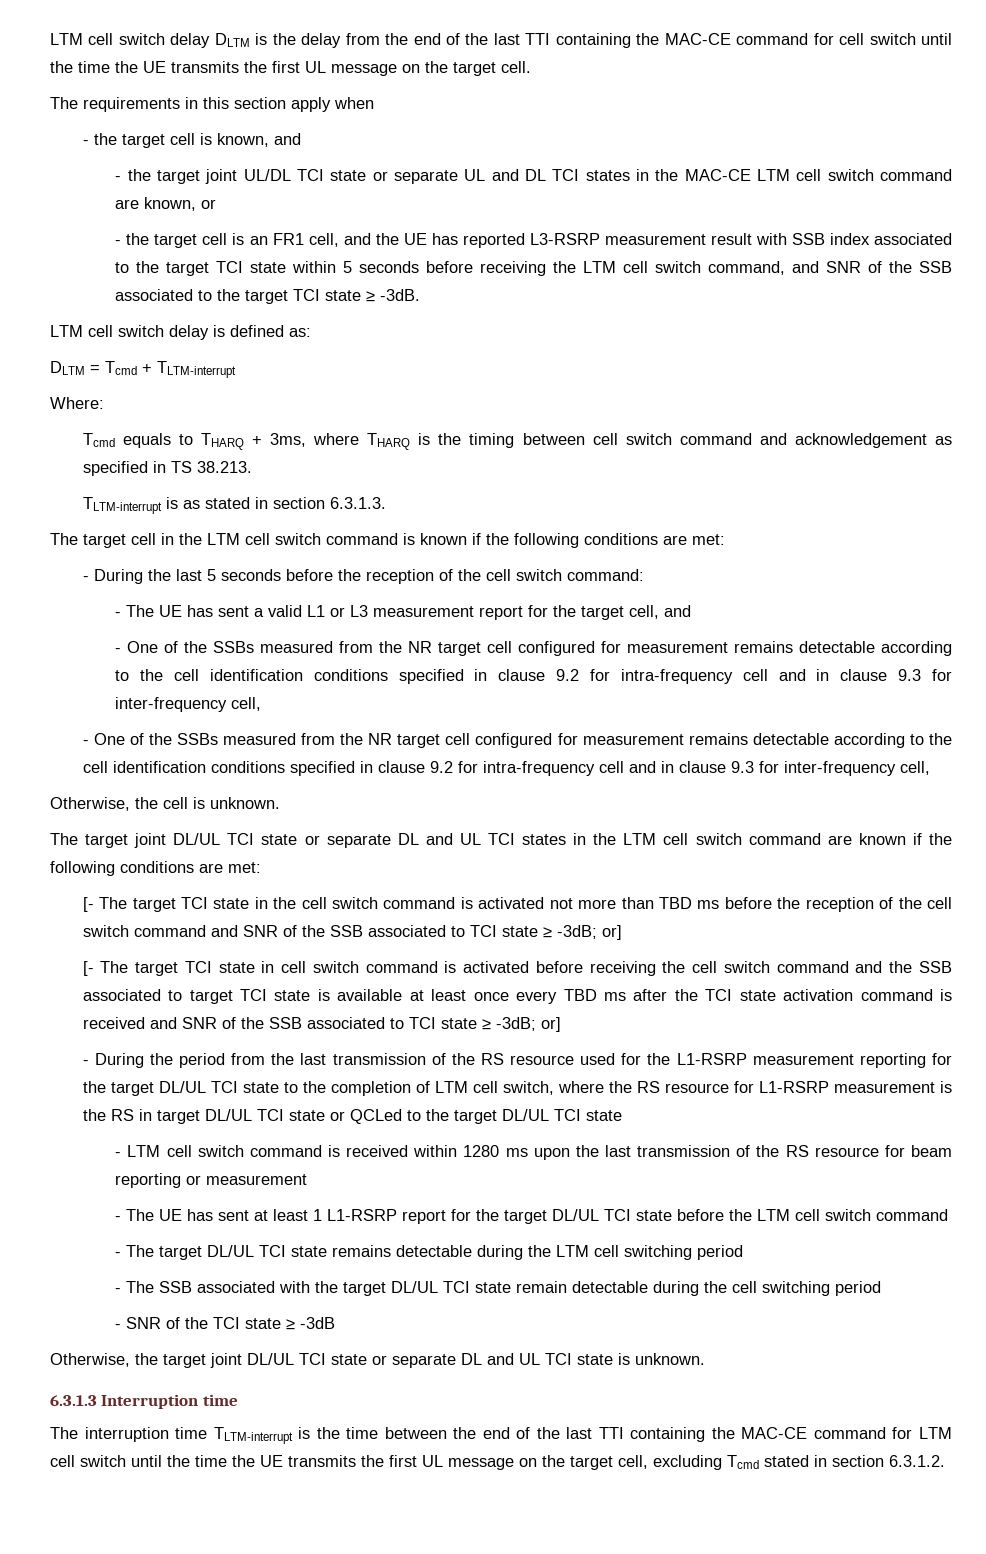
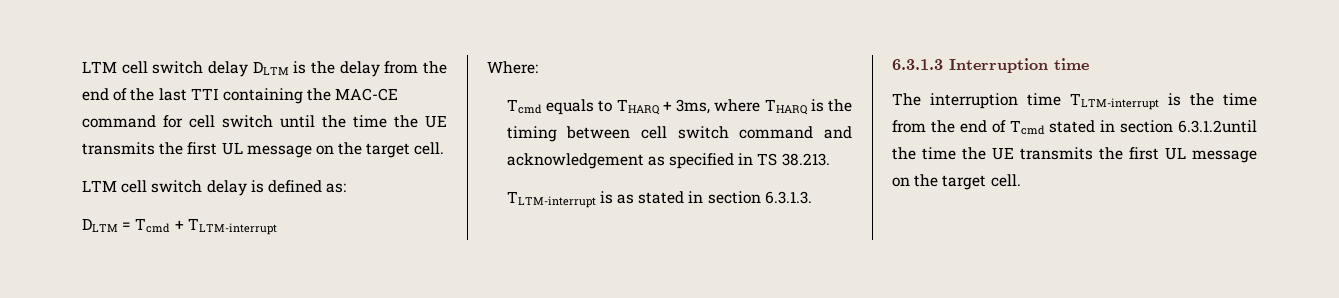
- The requirements in this section apply when
- - the target cell is known, and
- - the target joint UL/DL TCI state or separate UL and DL TCI states in the MAC-CE LTM cell switch command are known, or
- - the target cell is an FR1 cell, and the UE has reported L3-RSRP measurement result with SSB index associated to the target TCI state within 5 seconds before receiving the LTM cell switch command, and SNR of the SSB associated to the target TCI state ≥ -3dB.
- The target cell in the LTM cell switch command is known if the following conditions are met:
- - During the last 5 seconds before the reception of the cell switch command:
- - The UE has sent a valid L1 or L3 measurement report for the target cell, and
- - One of the SSBs measured from the NR target cell configured for measurement remains detectable according to the cell identification conditions specified in clause 9.2 for intra-frequency cell and in clause 9.3 for inter-frequency cell,
- - One of the SSBs measured from the NR target cell configured for measurement remains detectable according to the cell identification conditions specified in clause 9.2 for intra-frequency cell and in clause 9.3 for inter-frequency cell,
- Otherwise, the cell is unknown.
- The target joint DL/UL TCI state or separate DL and UL TCI states in the LTM cell switch command are known if the following conditions are met:
- [- The target TCI state in the cell switch command is activated not more than TBD ms before the reception of the cell switch command and SNR of the SSB associated to TCI state ≥ -3dB; or]
- [- The target TCI state in cell switch command is activated before receiving the cell switch command and the SSB associated to target TCI state is available at least once every TBD ms after the TCI state activation command is received and SNR of the SSB associated to TCI state ≥ -3dB; or]
- - During the period from the last transmission of the RS resource used for the L1-RSRP measurement reporting for the target DL/UL TCI state to the completion of LTM cell switch, where the RS resource for L1-RSRP measurement is the RS in target DL/UL TCI state or QCLed to the target DL/UL TCI state
- - LTM cell switch command is received within 1280 ms upon the last transmission of the RS resource for beam reporting or measurement
- - The UE has sent at least 1 L1-RSRP report for the target DL/UL TCI state before the LTM cell switch command
- - The target DL/UL TCI state remains detectable during the LTM cell switching period
- - The SSB associated with the target DL/UL TCI state remain detectable during the cell switching period
- - SNR of the TCI state ≥ -3dB
- Otherwise, the target joint DL/UL TCI state or separate DL and UL TCI state is unknown.
- The interruption time TLTM-interrupt is the time between the end of the last TTI containing the MAC-CE command for LTM cell switch until the time the UE transmits the first UL message on the target cell, excluding Tcmd stated in section 6.3.1.2.
+ The interruption time TLTM-interrupt is the time from the end of Tcmd stated in section 6.3.1.2until the time the UE transmits the first UL message on the target cell.

